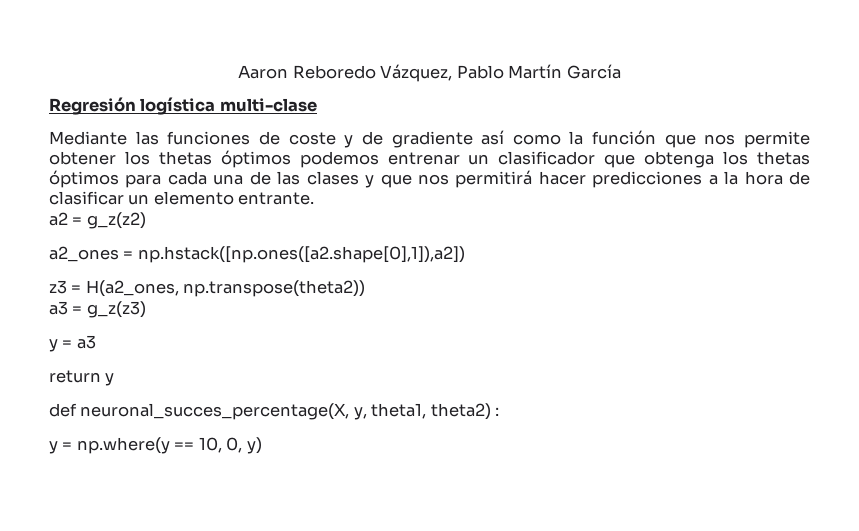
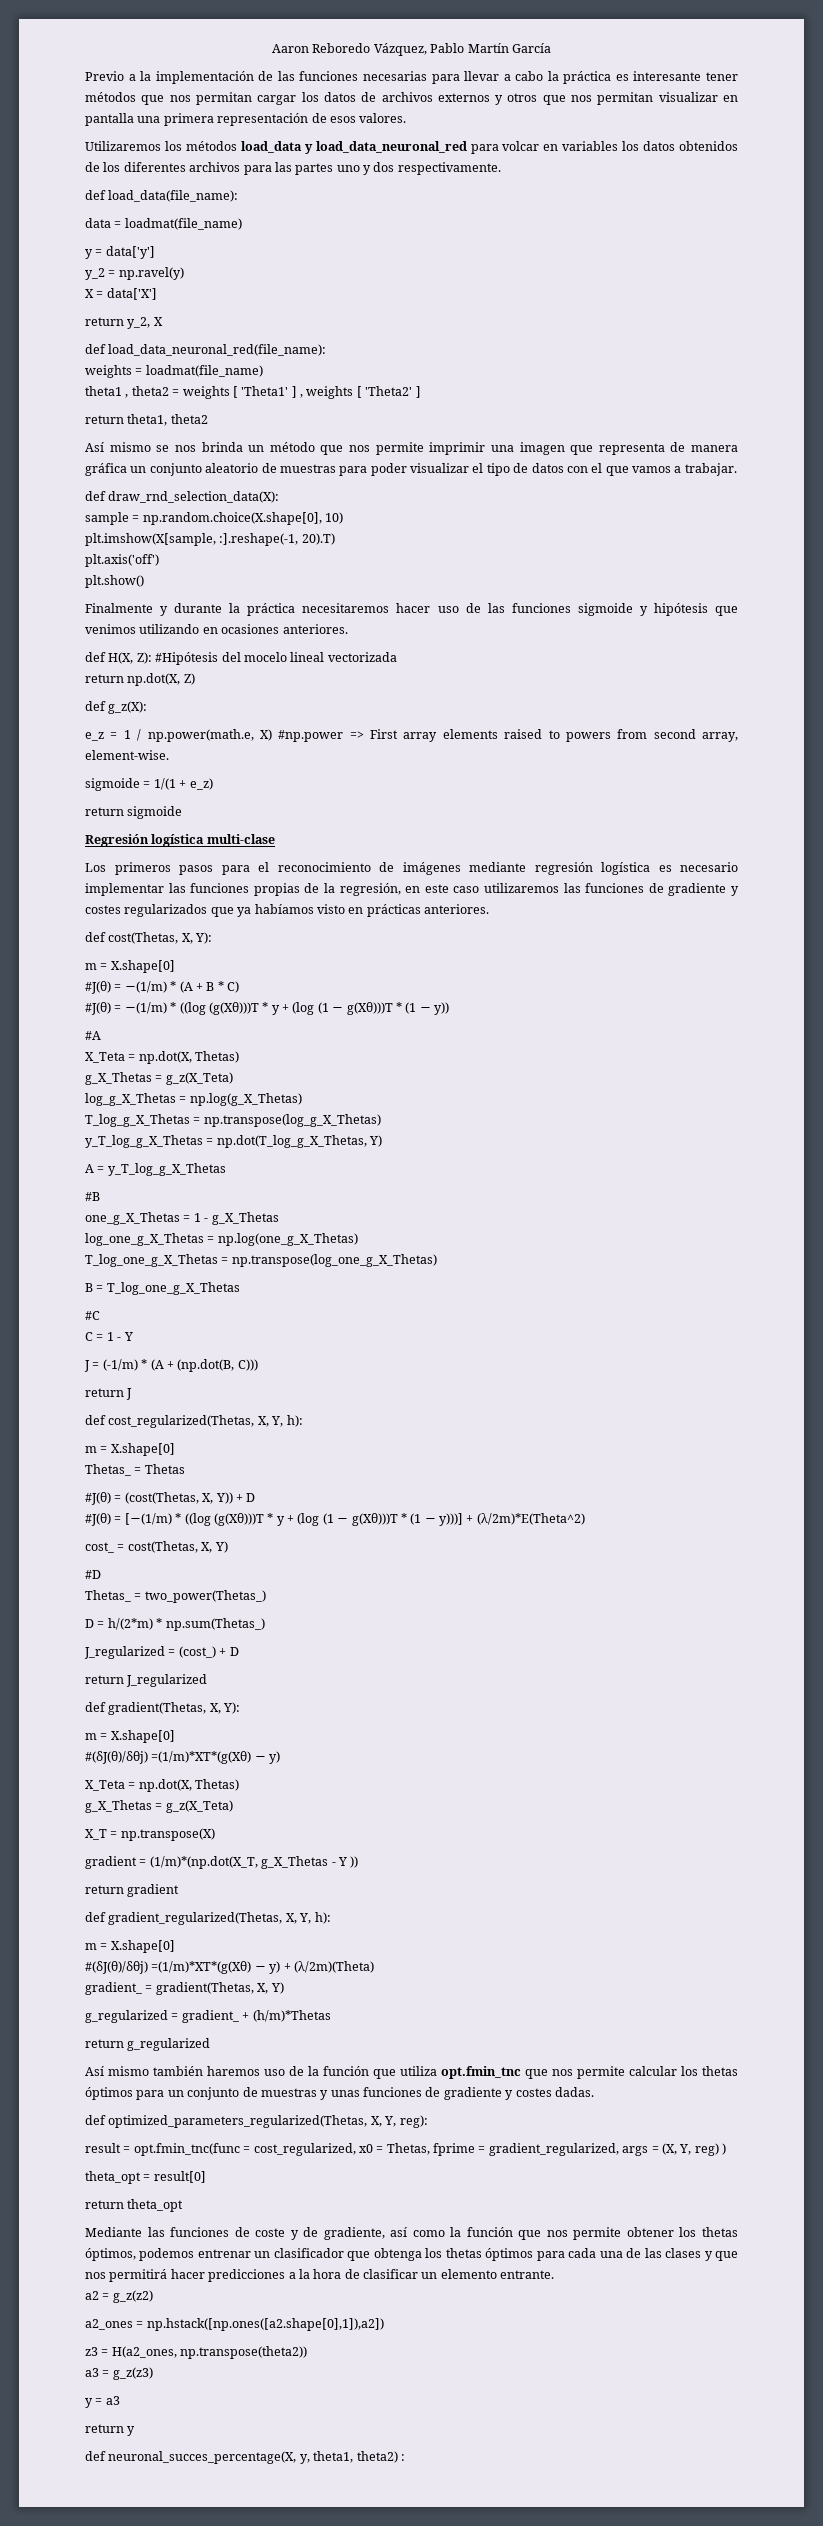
+ Previo a la implementación de las funciones necesarias para llevar a cabo la práctica es interesante tener métodos que nos permitan cargar los datos de archivos externos y otros que nos permitan visualizar en pantalla una primera representación de esos valores.
+ Utilizaremos los métodos load_data y load_data_neuronal_red para volcar en variables los datos obtenidos de los diferentes archivos para las partes uno y dos respectivamente.
+ def load_data(file_name):
+ data = loadmat(file_name)
+ y = data['y']
+ y_2 = np.ravel(y)
+ X = data['X']
+ return y_2, X
+ def load_data_neuronal_red(file_name):
+ weights = loadmat(file_name)
+ theta1 , theta2 = weights [ 'Theta1' ] , weights [ 'Theta2' ]
+ return theta1, theta2
+ Así mismo se nos brinda un método que nos permite imprimir una imagen que representa de manera gráfica un conjunto aleatorio de muestras para poder visualizar el tipo de datos con el que vamos a trabajar.
+ def draw_rnd_selection_data(X):
+ sample = np.random.choice(X.shape[0], 10)
+ plt.imshow(X[sample, :].reshape(-1, 20).T)
+ plt.axis('off')
+ plt.show()
+ Finalmente y durante la práctica necesitaremos hacer uso de las funciones sigmoide y hipótesis que venimos utilizando en ocasiones anteriores.
+ def H(X, Z): #Hipótesis del mocelo lineal vectorizada
+ return np.dot(X, Z)
+ def g_z(X):
+ e_z = 1 / np.power(math.e, X) #np.power => First array elements raised to powers from second array, element-wise.
+ sigmoide = 1/(1 + e_z)
+ return sigmoide
  Regresión logística multi-clase
+ Los primeros pasos para el reconocimiento de imágenes mediante regresión logística es necesario implementar las funciones propias de la regresión, en este caso utilizaremos las funciones de gradiente y costes regularizados que ya habíamos visto en prácticas anteriores.
+ def cost(Thetas, X, Y):
+ m = X.shape[0]
+ #J(θ) = −(1/m) * (A + B * C)
+ #J(θ) = −(1/m) * ((log (g(Xθ)))T * y + (log (1 − g(Xθ)))T * (1 − y))
+ #A
+ X_Teta = np.dot(X, Thetas)
+ g_X_Thetas = g_z(X_Teta)
+ log_g_X_Thetas = np.log(g_X_Thetas)
+ T_log_g_X_Thetas = np.transpose(log_g_X_Thetas)
+ y_T_log_g_X_Thetas = np.dot(T_log_g_X_Thetas, Y)
+ A = y_T_log_g_X_Thetas
+ #B
+ one_g_X_Thetas = 1 - g_X_Thetas
+ log_one_g_X_Thetas = np.log(one_g_X_Thetas)
+ T_log_one_g_X_Thetas = np.transpose(log_one_g_X_Thetas)
+ B = T_log_one_g_X_Thetas
+ #C
+ C = 1 - Y
+ J = (-1/m) * (A + (np.dot(B, C)))
+ return J
+ def cost_regularized(Thetas, X, Y, h):
+ m = X.shape[0]
+ Thetas_ = Thetas
+ #J(θ) = (cost(Thetas, X, Y)) + D
+ #J(θ) = [−(1/m) * ((log (g(Xθ)))T * y + (log (1 − g(Xθ)))T * (1 − y)))] + (λ/2m)*E(Theta^2)
+ cost_ = cost(Thetas, X, Y)
+ #D
+ Thetas_ = two_power(Thetas_)
+ D = h/(2*m) * np.sum(Thetas_)
+ J_regularized = (cost_) + D
+ return J_regularized
+ def gradient(Thetas, X, Y):
+ m = X.shape[0]
+ #(δJ(θ)/δθj) =(1/m)*XT*(g(Xθ) − y)
+ X_Teta = np.dot(X, Thetas)
+ g_X_Thetas = g_z(X_Teta)
+ X_T = np.transpose(X)
+ gradient = (1/m)*(np.dot(X_T, g_X_Thetas - Y ))
+ return gradient
+ def gradient_regularized(Thetas, X, Y, h):
+ m = X.shape[0]
+ #(δJ(θ)/δθj) =(1/m)*XT*(g(Xθ) − y) + (λ/2m)(Theta)
+ gradient_ = gradient(Thetas, X, Y)
+ g_regularized = gradient_ + (h/m)*Thetas
+ return g_regularized
+ Así mismo también haremos uso de la función que utiliza opt.fmin_tnc que nos permite calcular los thetas óptimos para un conjunto de muestras y unas funciones de gradiente y costes dadas.
+ def optimized_parameters_regularized(Thetas, X, Y, reg):
+ result = opt.fmin_tnc(func = cost_regularized, x0 = Thetas, fprime = gradient_regularized, args = (X, Y, reg) )
+ theta_opt = result[0]
+ return theta_opt
- Mediante las funciones de coste y de gradiente así como la función que nos permite obtener los thetas óptimos podemos entrenar un clasificador que obtenga los thetas óptimos para cada una de las clases y que nos permitirá hacer predicciones a la hora de clasificar un elemento entrante.
+ Mediante las funciones de coste y de gradiente, así como la función que nos permite obtener los thetas óptimos, podemos entrenar un clasificador que obtenga los thetas óptimos para cada una de las clases y que nos permitirá hacer predicciones a la hora de clasificar un elemento entrante.
- y = np.where(y == 10, 0, y)

